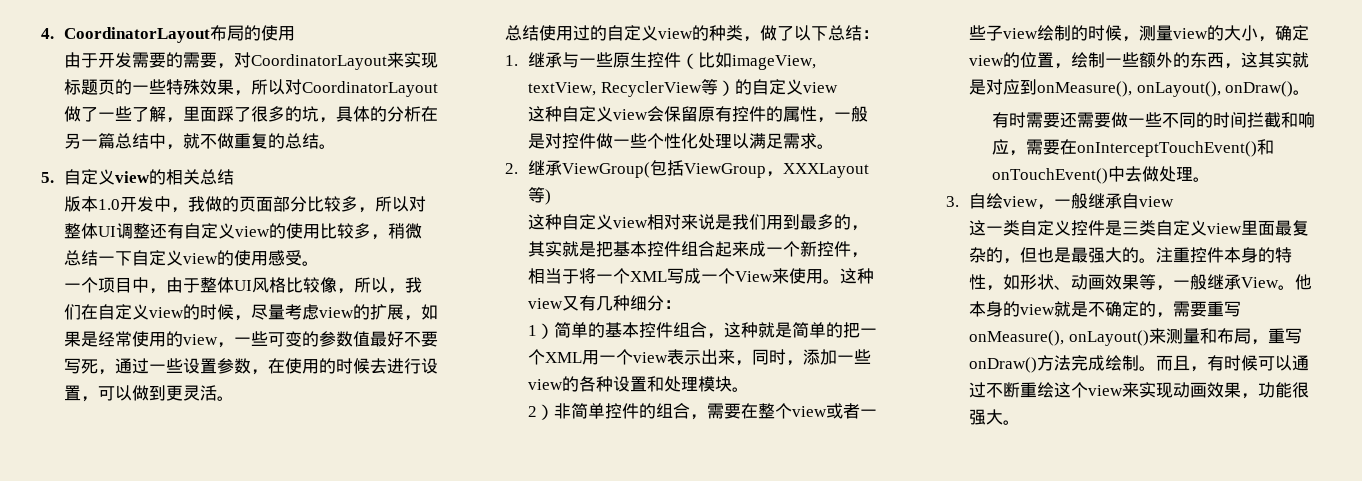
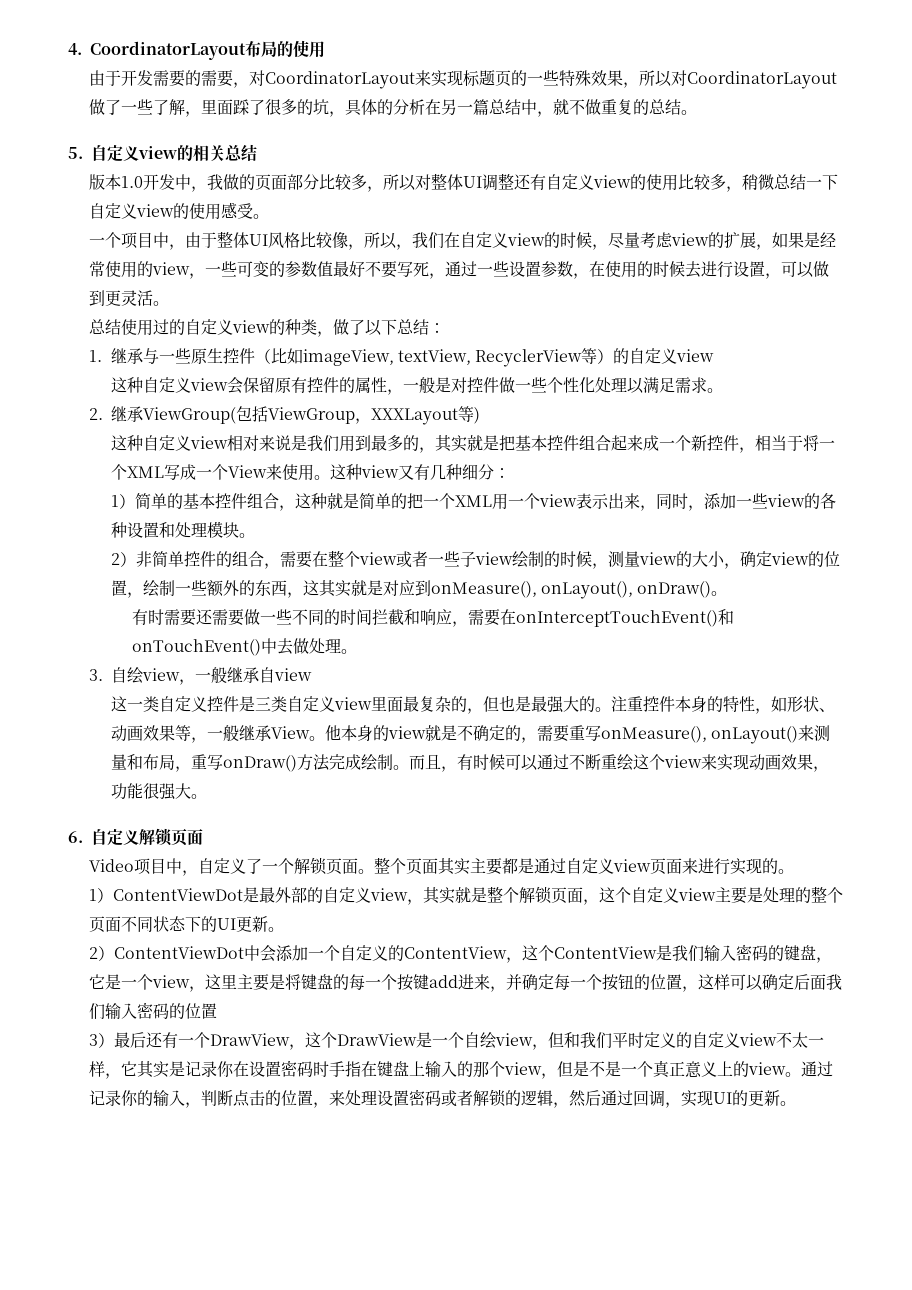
+ 6.自定义解锁页面
+ Video项目中，自定义了一个解锁页面。整个页面其实主要都是通过自定义view页面来进行实现的。
+ 1）ContentViewDot是最外部的自定义view，其实就是整个解锁页面，这个自定义view主要是处理的整个页面不同状态下的UI更新。
+ 2）ContentViewDot中会添加一个自定义的ContentView，这个ContentView是我们输入密码的键盘，它是一个view，这里主要是将键盘的每一个按键add进来，并确定每一个按钮的位置，这样可以确定后面我们输入密码的位置
+ 3）最后还有一个DrawView，这个DrawView是一个自绘view，但和我们平时定义的自定义view不太一样，它其实是记录你在设置密码时手指在键盘上输入的那个view，但是不是一个真正意义上的view。通过记录你的输入，判断点击的位置，来处理设置密码或者解锁的逻辑，然后通过回调，实现UI的更新。

